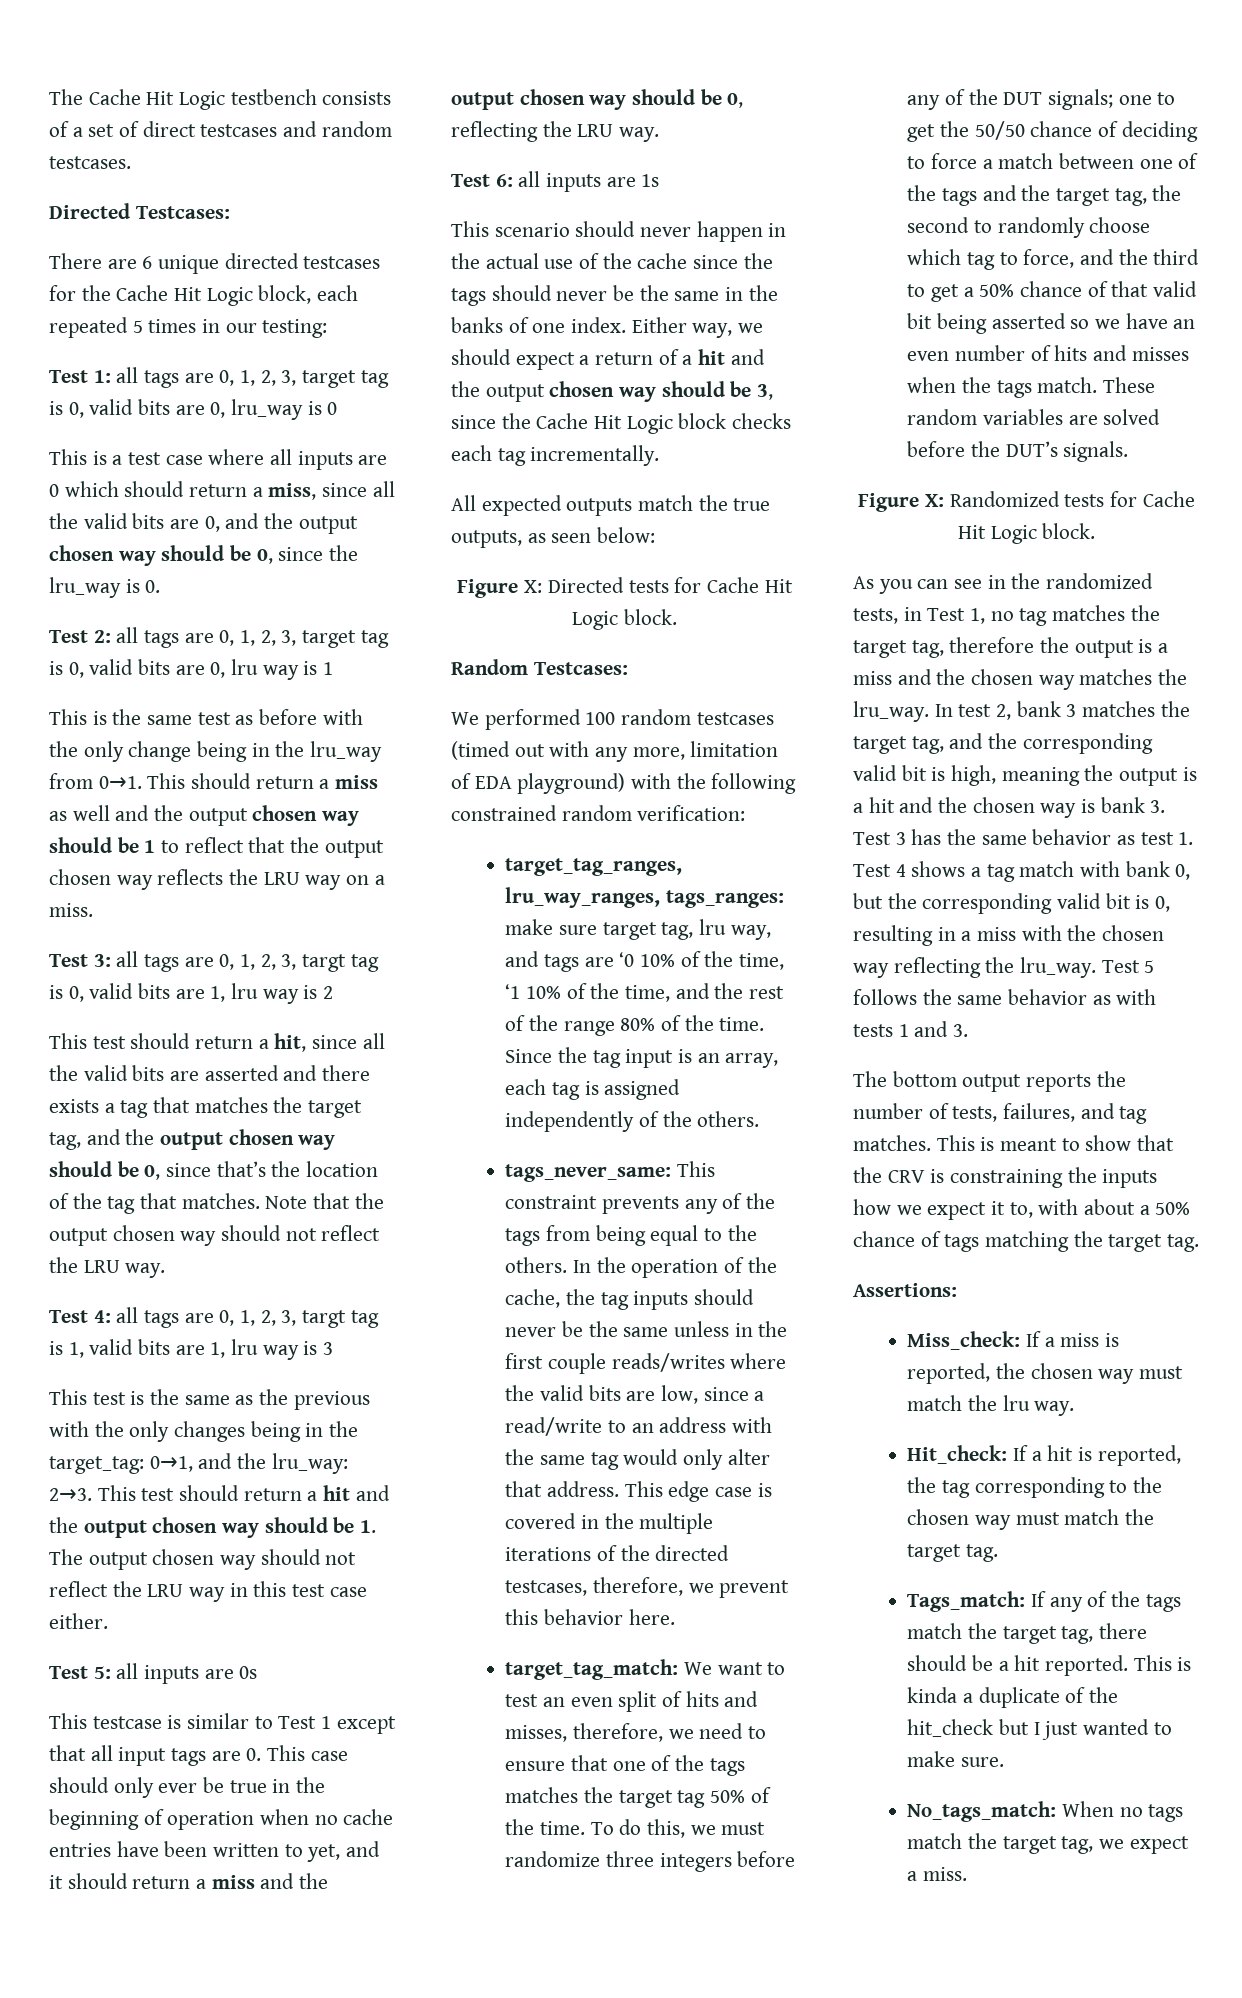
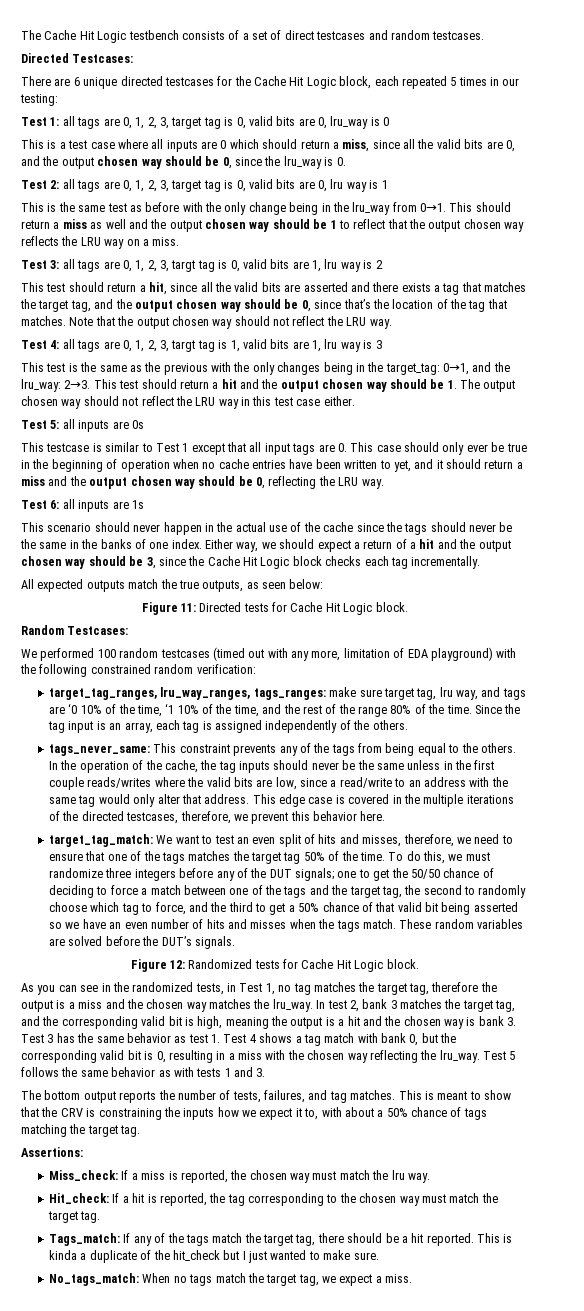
- Figure X: Directed tests for Cache Hit Logic block.
+ Figure 11: Directed tests for Cache Hit Logic block.
- Figure X: Randomized tests for Cache Hit Logic block.
+ Figure 12: Randomized tests for Cache Hit Logic block.

